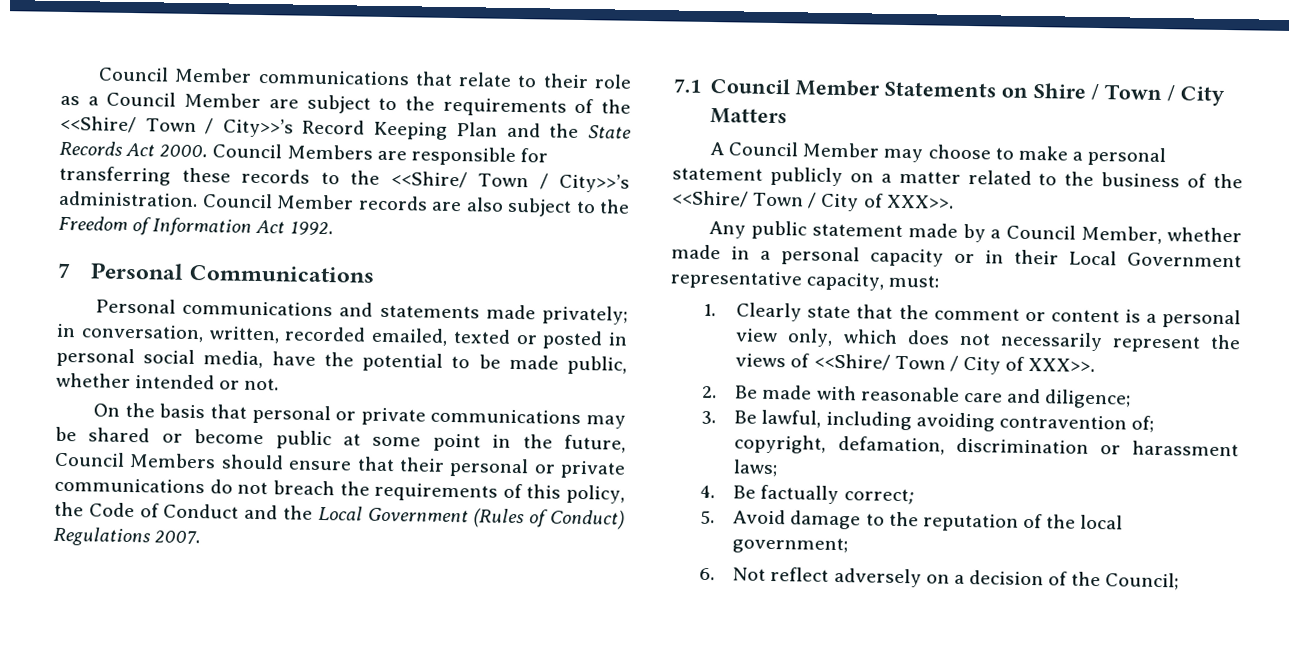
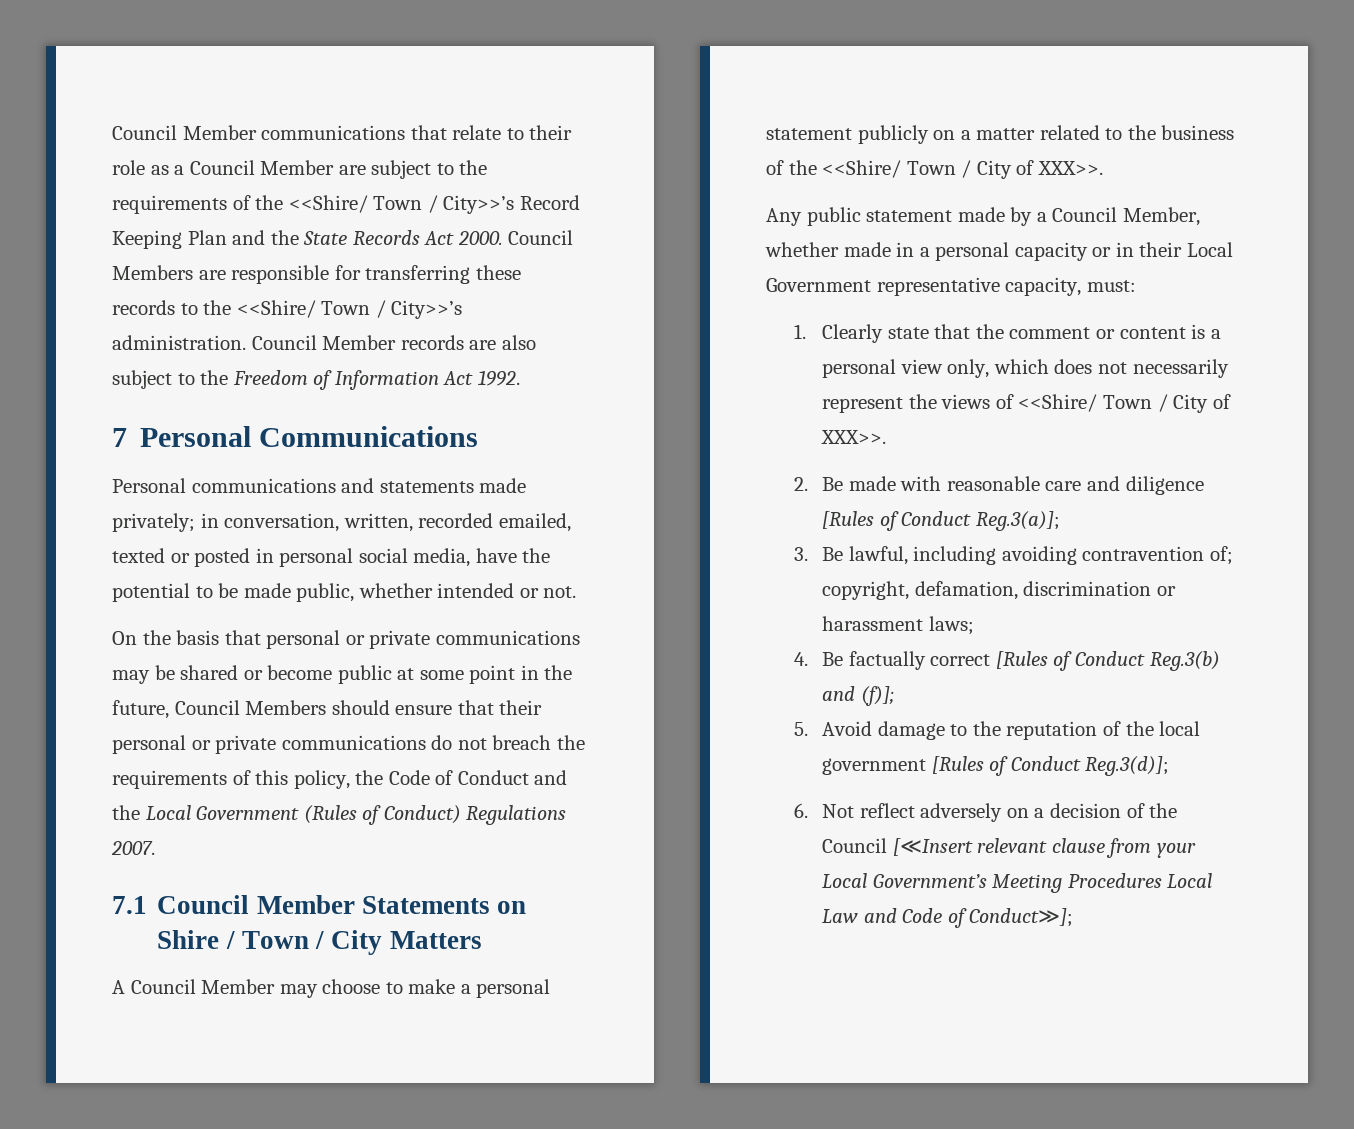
- 2. Be made with reasonable care and diligence;
+ 2. Be made with reasonable care and diligence [Rules of Conduct Reg.3(a)];
- 4. Be factually correct;
+ 4. Be factually correct [Rules of Conduct Reg.3(b) and (f)];
- 5. Avoid damage to the reputation of the local government;
+ 5. Avoid damage to the reputation of the local government [Rules of Conduct Reg.3(d)];
- 6. Not reflect adversely on a decision of the Council;
+ 6. Not reflect adversely on a decision of the Council [≪Insert relevant clause from your Local Government’s Meeting Procedures Local Law and Code of Conduct≫];

